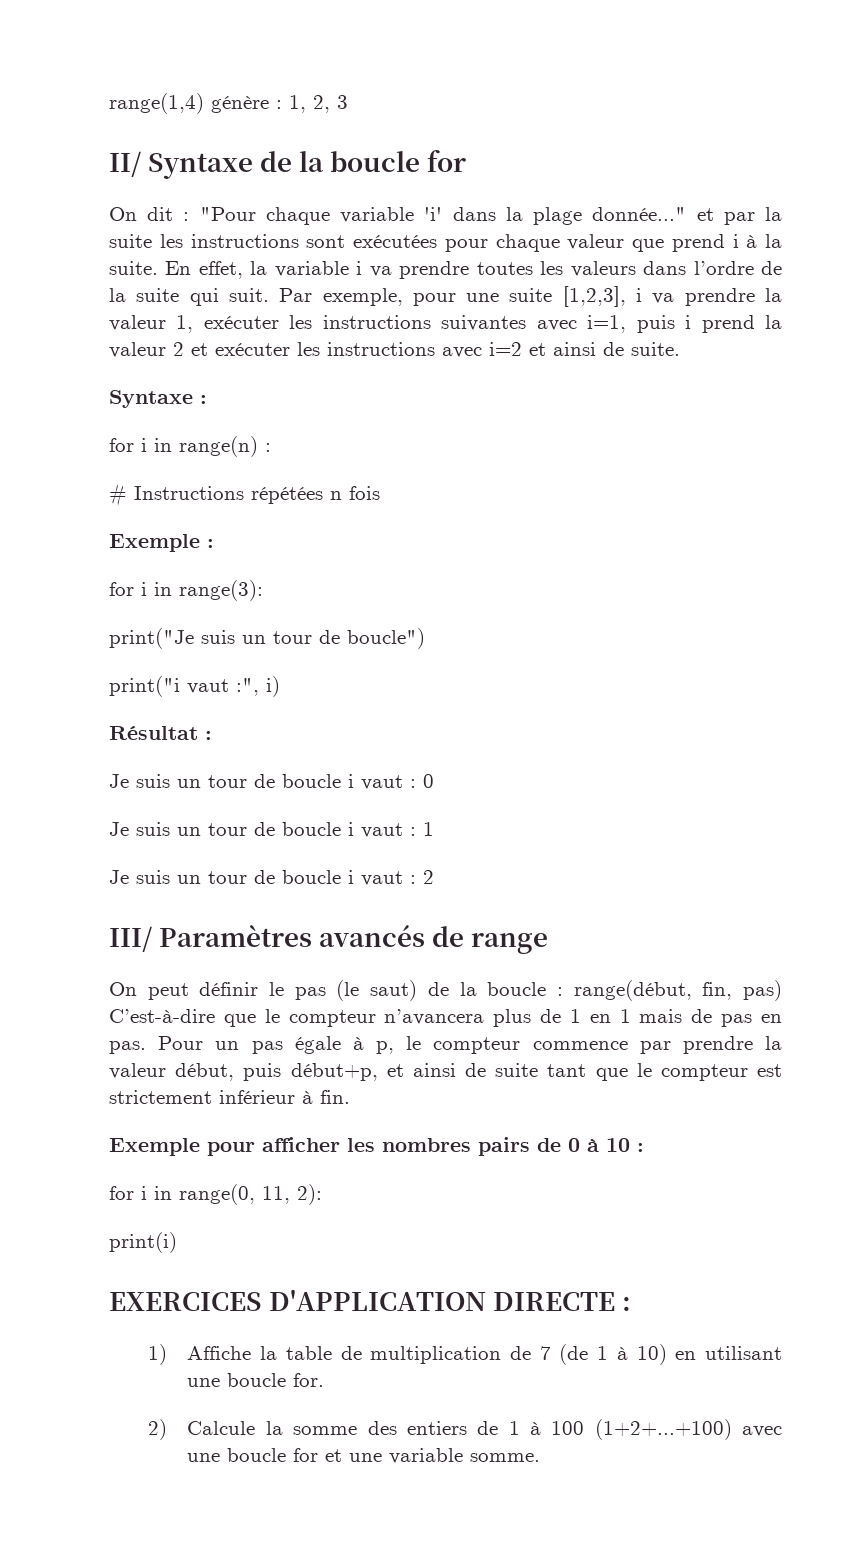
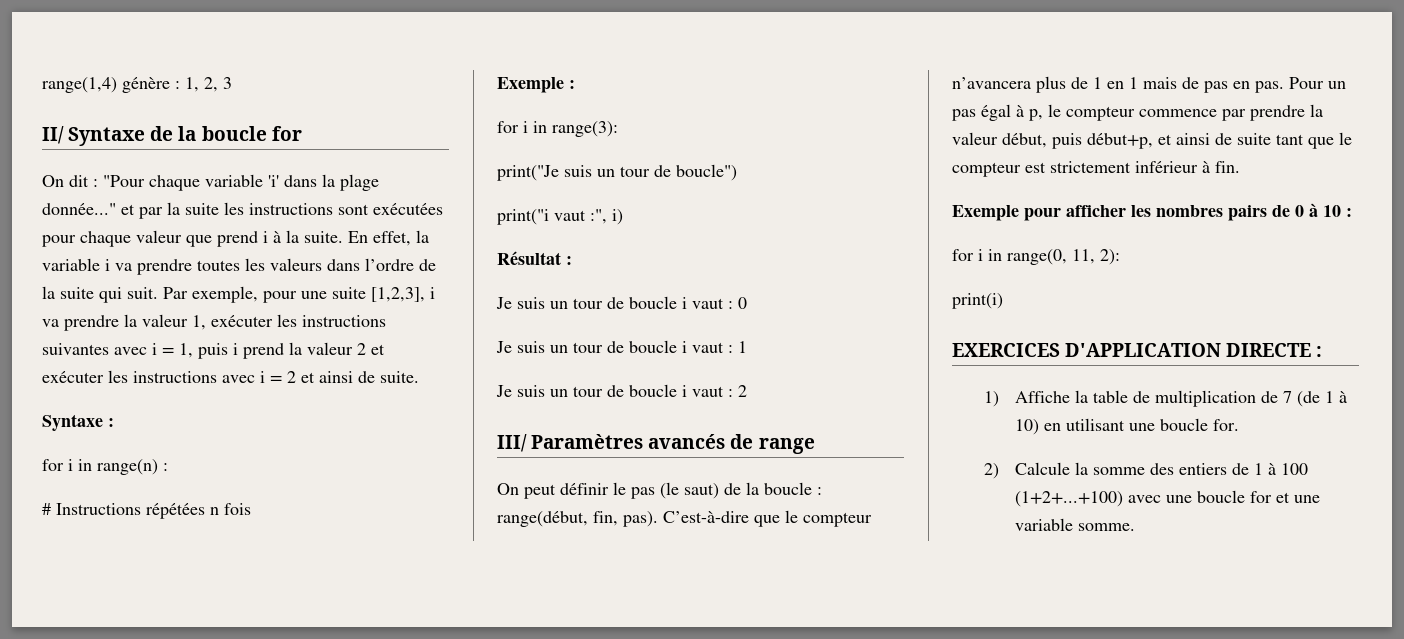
- Par exemple, pour une suite [1,2,3], i va prendre la valeur 1, exécuter les instructions suivantes avec i=1, puis i prend la valeur 2 et exécuter les instructions avec i=2 et ainsi de suite.
+ Par exemple, pour une suite [1,2,3], i va prendre la valeur 1, exécuter les instructions suivantes avec i = 1, puis i prend la valeur 2 et exécuter les instructions avec i = 2 et ainsi de suite.
- On peut définir le pas (le saut) de la boucle : range(début, fin, pas) C’est-à-dire que le compteur n’avancera plus de 1 en 1 mais de pas en pas.
+ On peut définir le pas (le saut) de la boucle : range(début, fin, pas). C’est-à-dire que le compteur n’avancera plus de 1 en 1 mais de pas en pas.
- Pour un pas égale à p, le compteur commence par prendre la valeur début, puis début+p, et ainsi de suite tant que le compteur est strictement inférieur à fin.
+ Pour un pas égal à p, le compteur commence par prendre la valeur début, puis début+p, et ainsi de suite tant que le compteur est strictement inférieur à fin.

